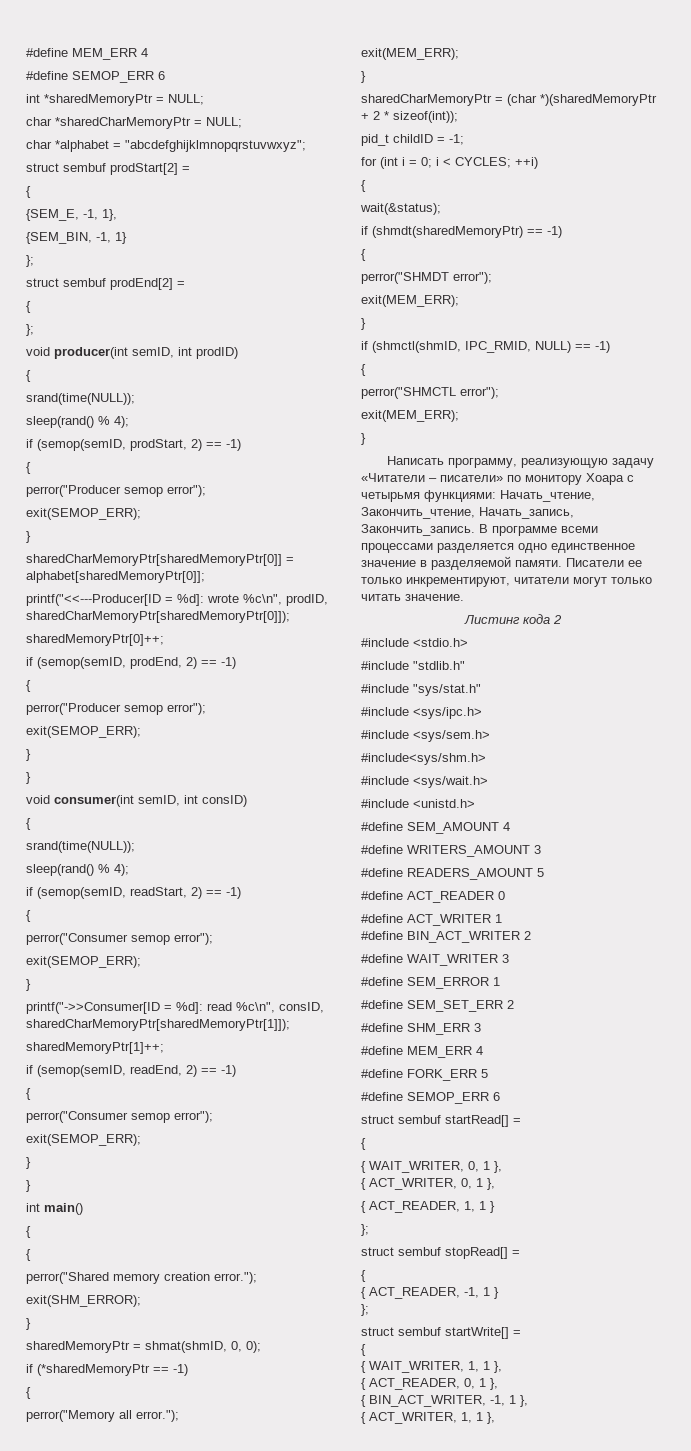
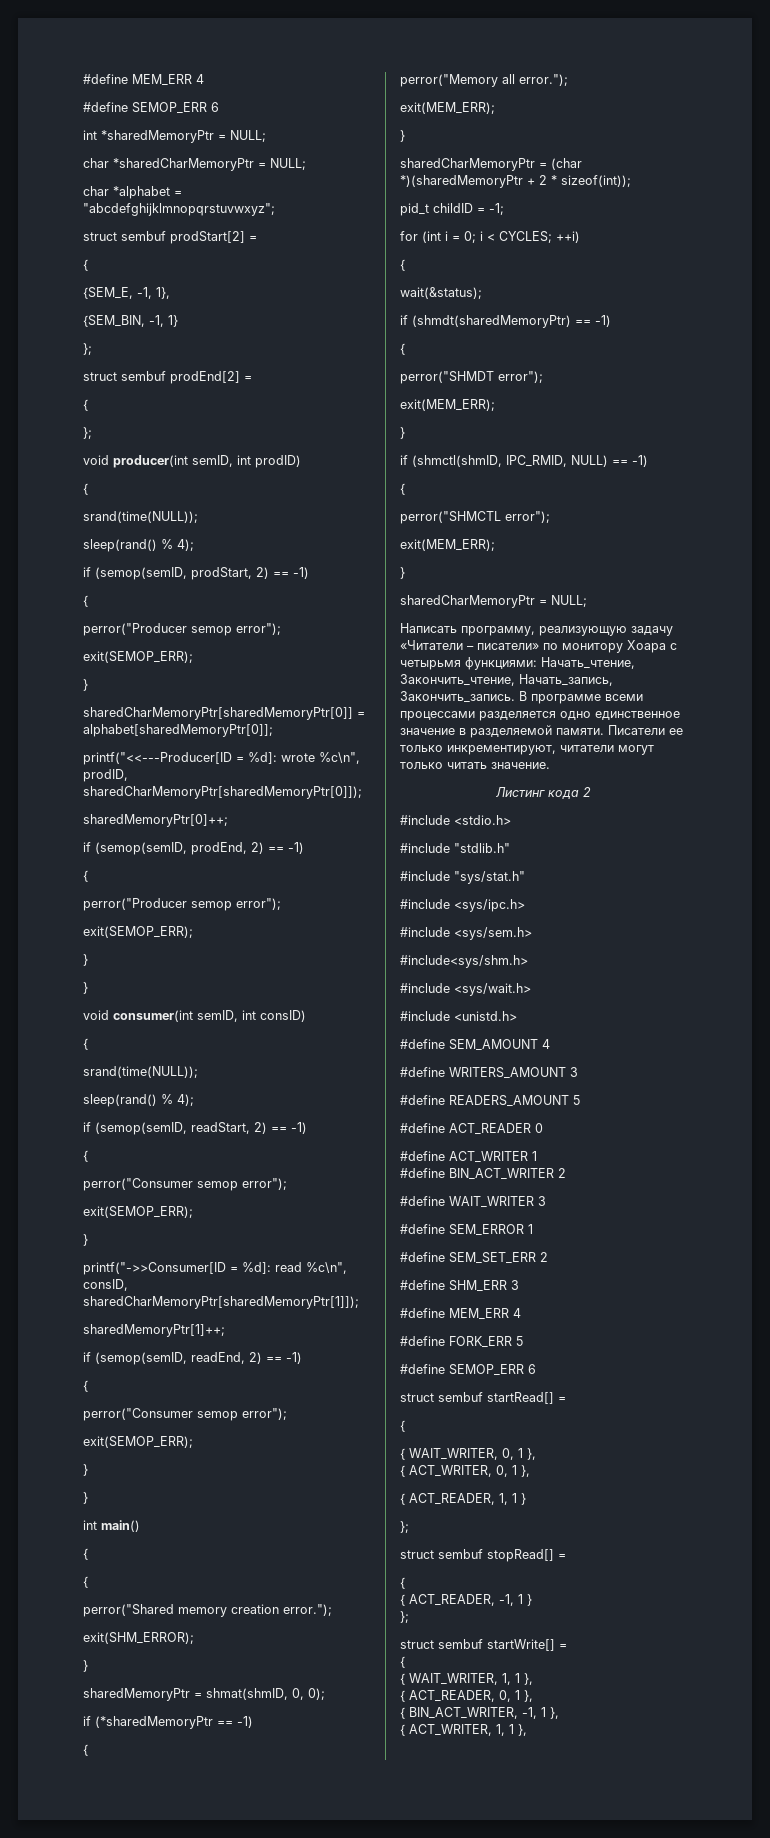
+ sharedCharMemoryPtr = NULL;

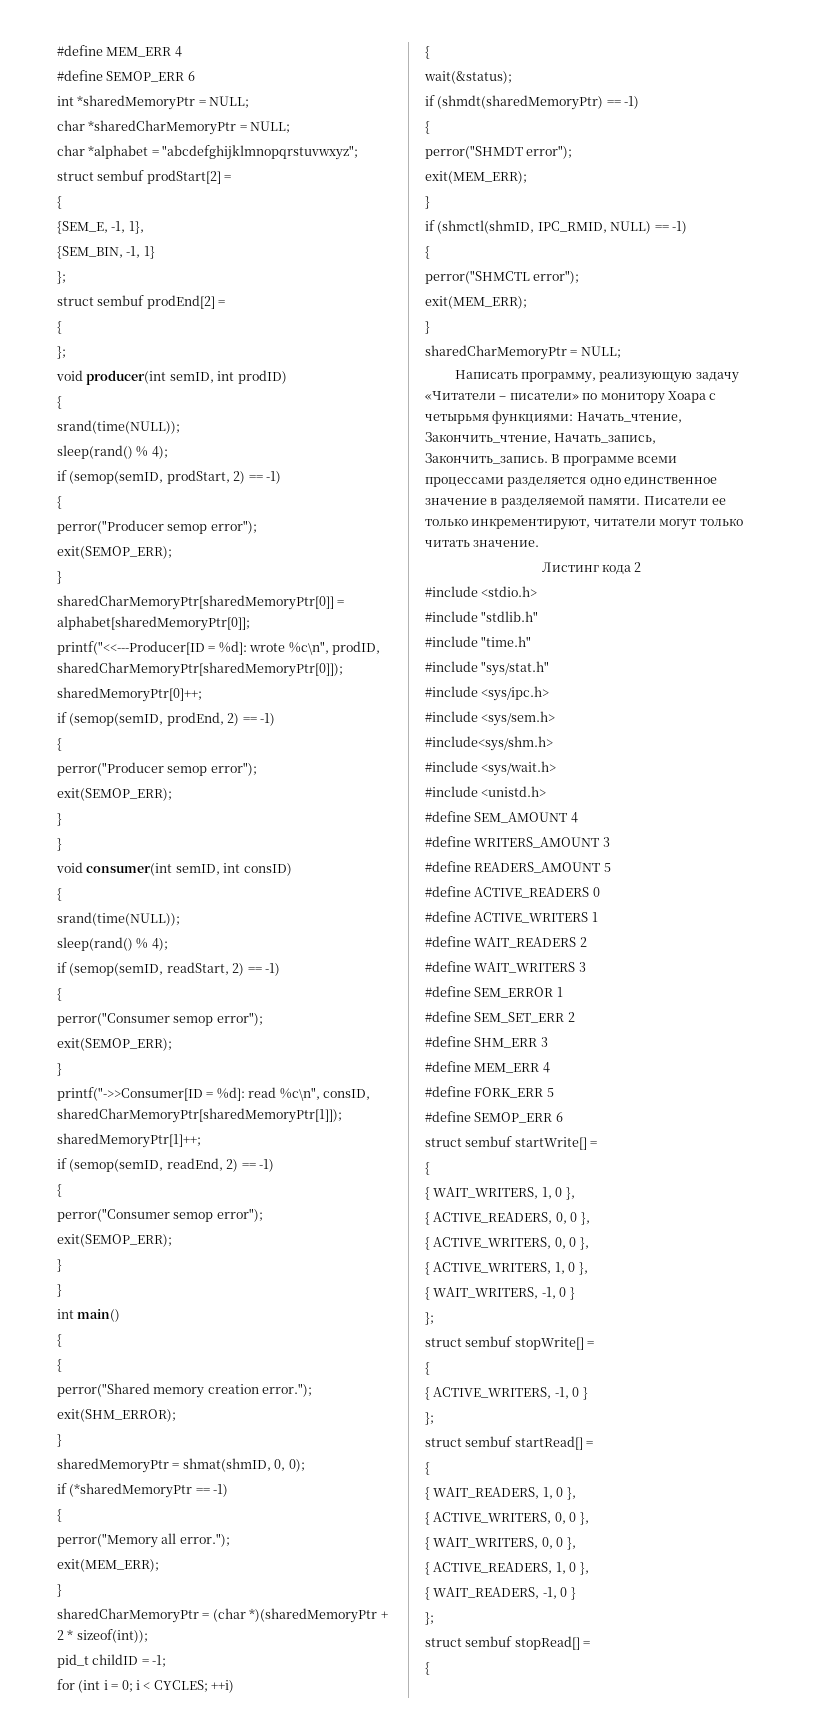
+ #include "time.h"
- #define ACT_READER 0
+ #define ACTIVE_READERS 0
- #define ACT_WRITER 1
- #define BIN_ACT_WRITER 2
- #define WAIT_WRITER 3
+ #define ACTIVE_WRITERS 1
+ #define WAIT_READERS 2
+ #define WAIT_WRITERS 3
+ struct sembuf startWrite[] =
+ {
+ { WAIT_WRITERS, 1, 0 },
+ { ACTIVE_READERS, 0, 0 },
+ { ACTIVE_WRITERS, 0, 0 },
+ { ACTIVE_WRITERS, 1, 0 },
+ { WAIT_WRITERS, -1, 0 }
+ };
+ struct sembuf stopWrite[] =
+ {
+ { ACTIVE_WRITERS, -1, 0 }
+ };
- { WAIT_WRITER, 0, 1 },
- { ACT_WRITER, 0, 1 },
- { ACT_READER, 1, 1 }
+ { WAIT_READERS, 1, 0 },
+ { ACTIVE_WRITERS, 0, 0 },
+ { WAIT_WRITERS, 0, 0 },
+ { ACTIVE_READERS, 1, 0 },
+ { WAIT_READERS, -1, 0 }
- { ACT_READER, -1, 1 }
- };
- struct sembuf startWrite[] =
- {
- { WAIT_WRITER, 1, 1 },
- { ACT_READER, 0, 1 },
- { BIN_ACT_WRITER, -1, 1 },
- { ACT_WRITER, 1, 1 },

